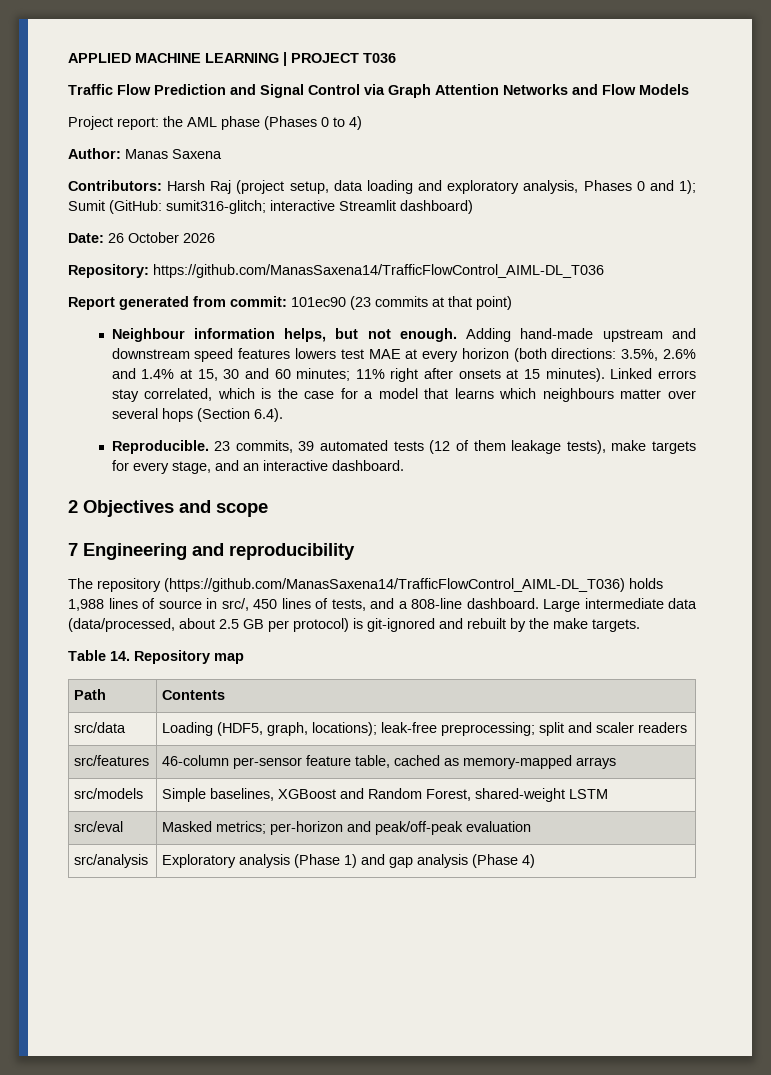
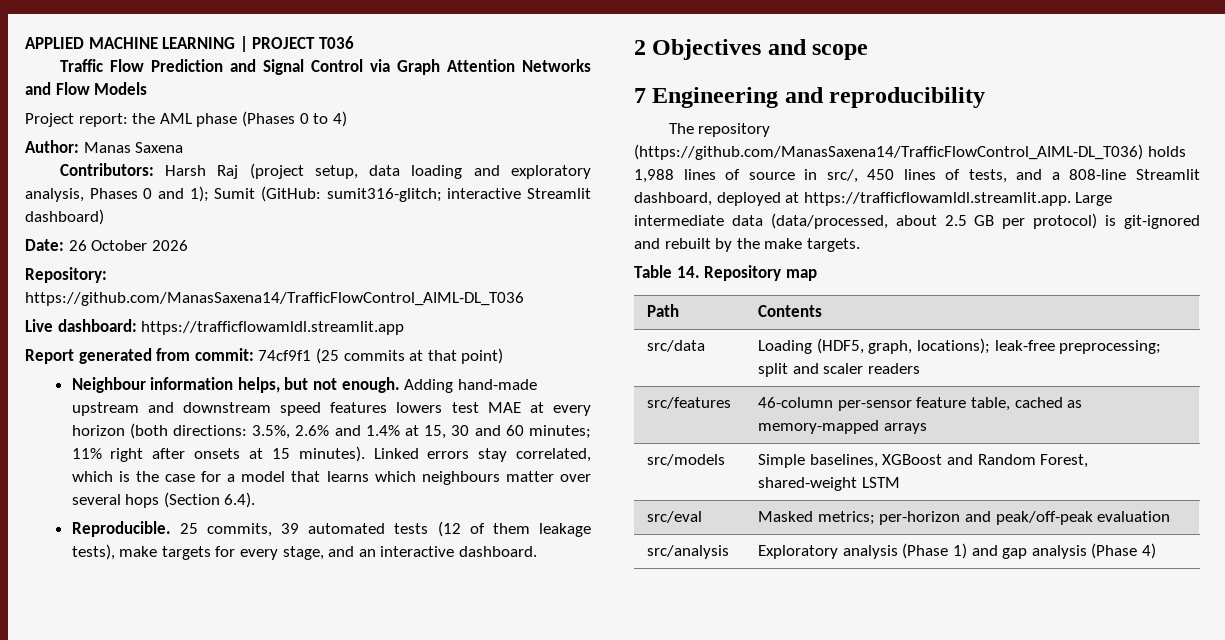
+ Live dashboard: https://trafficflowamldl.streamlit.app
- Report generated from commit: 101ec90 (23 commits at that point)
+ Report generated from commit: 74cf9f1 (25 commits at that point)
- 23 commits, 39 automated tests (12 of them leakage tests), make targets for every stage, and an interactive dashboard.
+ 25 commits, 39 automated tests (12 of them leakage tests), make targets for every stage, and an interactive dashboard.
- The repository (https://github.com/ManasSaxena14/TrafficFlowControl_AIML-DL_T036) holds 1,988 lines of source in src/, 450 lines of tests, and a 808-line dashboard. Large intermediate data (data/processed, about 2.5 GB per protocol) is git-ignored and rebuilt by the make targets.
+ The repository (https://github.com/ManasSaxena14/TrafficFlowControl_AIML-DL_T036) holds 1,988 lines of source in src/, 450 lines of tests, and a 808-line Streamlit dashboard, deployed at https://trafficflowamldl.streamlit.app. Large intermediate data (data/processed, about 2.5 GB per protocol) is git-ignored and rebuilt by the make targets.

